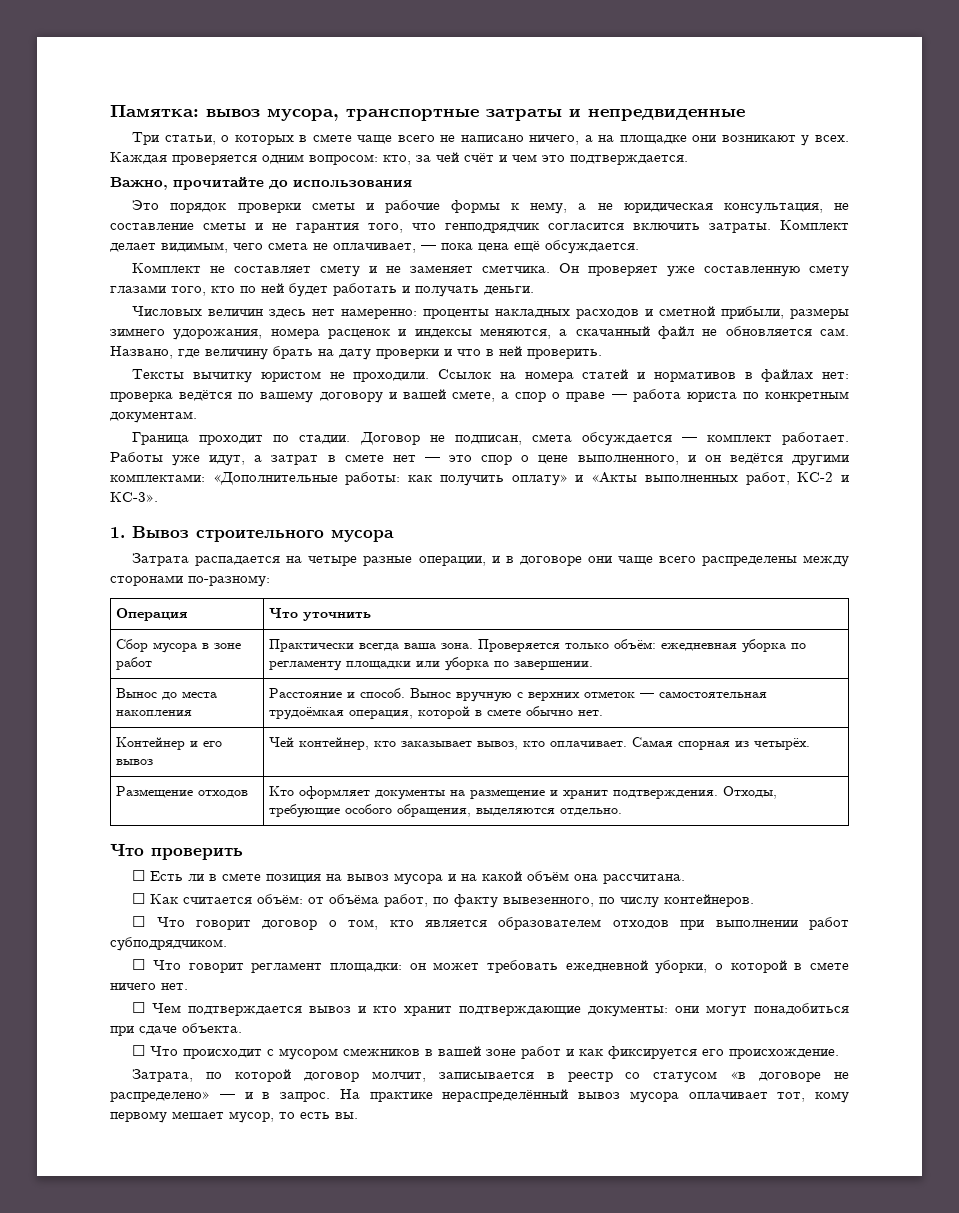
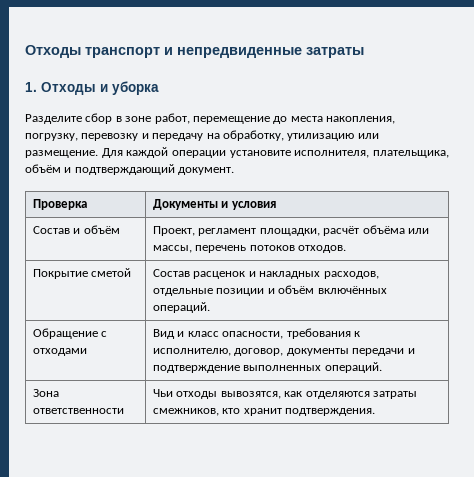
- Памятка: вывоз мусора, транспортные затраты и непредвиденные
- Три статьи, о которых в смете чаще всего не написано ничего, а на площадке они возникают у всех. Каждая проверяется одним вопросом: кто, за чей счёт и чем это подтверждается.
- Важно, прочитайте до использования
- Это порядок проверки сметы и рабочие формы к нему, а не юридическая консультация, не составление сметы и не гарантия того, что генподрядчик согласится включить затраты. Комплект делает видимым, чего смета не оплачивает, — пока цена ещё обсуждается.
- Комплект не составляет смету и не заменяет сметчика. Он проверяет уже составленную смету глазами того, кто по ней будет работать и получать деньги.
- Числовых величин здесь нет намеренно: проценты накладных расходов и сметной прибыли, размеры зимнего удорожания, номера расценок и индексы меняются, а скачанный файл не обновляется сам. Названо, где величину брать на дату проверки и что в ней проверить.
- Тексты вычитку юристом не проходили. Ссылок на номера статей и нормативов в файлах нет: проверка ведётся по вашему договору и вашей смете, а спор о праве — работа юриста по конкретным документам.
- Граница проходит по стадии. Договор не подписан, смета обсуждается — комплект работает. Работы уже идут, а затрат в смете нет — это спор о цене выполненного, и он ведётся другими комплектами: «Дополнительные работы: как получить оплату» и «Акты выполненных работ, КС-2 и КС-3».
- 1. Вывоз строительного мусора
- Затрата распадается на четыре разные операции, и в договоре они чаще всего распределены между сторонами по-разному:
- Операция | Что уточнить
- Сбор мусора в зоне работ | Практически всегда ваша зона. Проверяется только объём: ежедневная уборка по регламенту площадки или уборка по завершении.
- Вынос до места накопления | Расстояние и способ. Вынос вручную с верхних отметок — самостоятельная трудоёмкая операция, которой в смете обычно нет.
- Контейнер и его вывоз | Чей контейнер, кто заказывает вывоз, кто оплачивает. Самая спорная из четырёх.
- Размещение отходов | Кто оформляет документы на размещение и хранит подтверждения. Отходы, требующие особого обращения, выделяются отдельно.
- Что проверить
- ☐ Есть ли в смете позиция на вывоз мусора и на какой объём она рассчитана.
- ☐ Как считается объём: от объёма работ, по факту вывезенного, по числу контейнеров.
- ☐ Что говорит договор о том, кто является образователем отходов при выполнении работ субподрядчиком.
- ☐ Что говорит регламент площадки: он может требовать ежедневной уборки, о которой в смете ничего нет.
- ☐ Чем подтверждается вывоз и кто хранит подтверждающие документы: они могут понадобиться при сдаче объекта.
- ☐ Что происходит с мусором смежников в вашей зоне работ и как фиксируется его происхождение.
- Затрата, по которой договор молчит, записывается в реестр со статусом «в договоре не распределено» — и в запрос. На практике нераспределённый вывоз мусора оплачивает тот, кому первому мешает мусор, то есть вы.
+ Отходы транспорт и непредвиденные затраты
+ 1. Отходы и уборка
+ Разделите сбор в зоне работ, перемещение до места накопления, погрузку, перевозку и передачу на обработку, утилизацию или размещение. Для каждой операции установите исполнителя, плательщика, объём и подтверждающий документ.
+ Проверка | Документы и условия
+ Состав и объём | Проект, регламент площадки, расчёт объёма или массы, перечень потоков отходов.
+ Покрытие сметой | Состав расценок и накладных расходов, отдельные позиции и объём включённых операций.
+ Обращение с отходами | Вид и класс опасности, требования к исполнителю, договор, документы передачи и подтверждение выполненных операций.
+ Зона ответственности | Чьи отходы вывозятся, как отделяются затраты смежников, кто хранит подтверждения.

